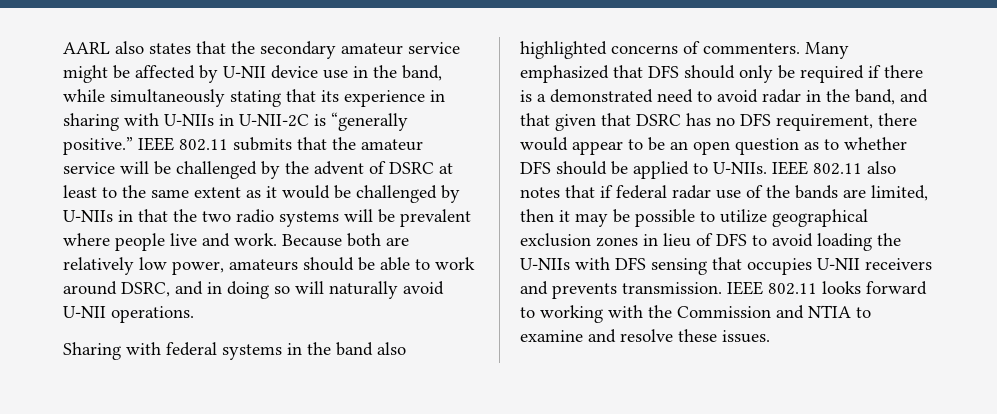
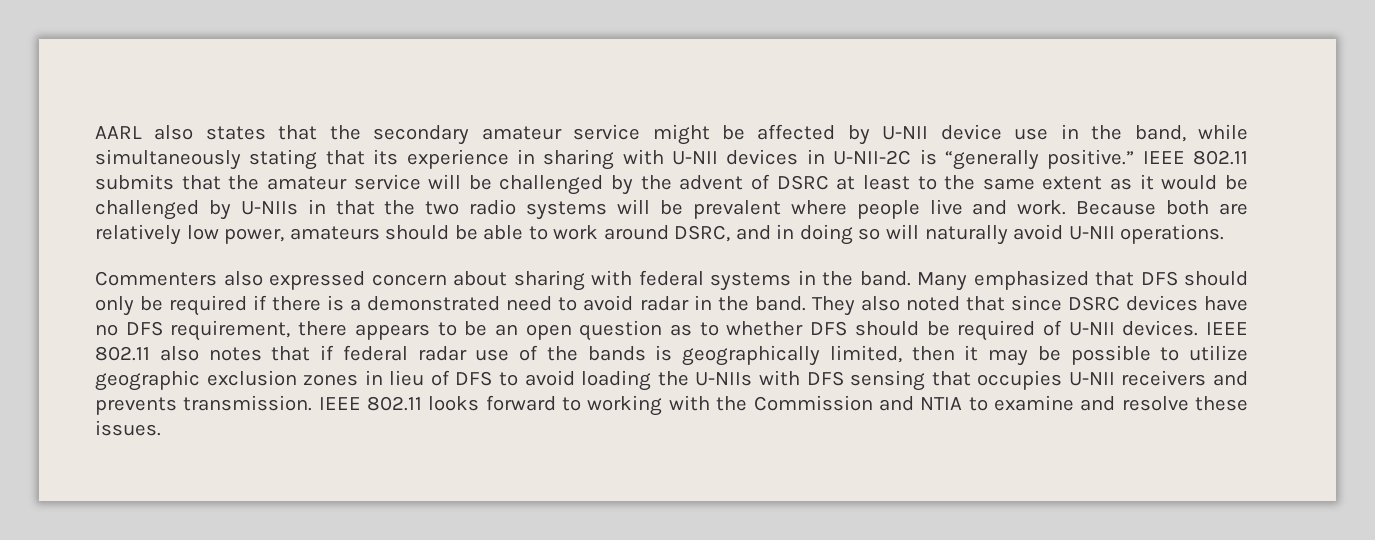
- AARL also states that the secondary amateur service might be affected by U-NII device use in the band, while simultaneously stating that its experience in sharing with U-NIIs in U-NII-2C is “generally positive.”
+ AARL also states that the secondary amateur service might be affected by U-NII device use in the band, while simultaneously stating that its experience in sharing with U-NII devices in U-NII-2C is “generally positive.”
- Sharing with federal systems in the band also highlighted concerns of commenters.
+ Commenters also expressed concern about sharing with federal systems in the band.
- Many emphasized that DFS should only be required if there is a demonstrated need to avoid radar in the band, and that given that DSRC has no DFS requirement, there would appear to be an open question as to whether DFS should be applied to U-NIIs.
+ Many emphasized that DFS should only be required if there is a demonstrated need to avoid radar in the band. They also noted that since DSRC devices have no DFS requirement, there appears to be an open question as to whether DFS should be required of U-NII devices.
- IEEE 802.11 also notes that if federal radar use of the bands are limited, then it may be possible to utilize geographical exclusion zones in lieu of DFS to avoid loading the U-NIIs with DFS sensing that occupies U-NII receivers and prevents transmission.
+ IEEE 802.11 also notes that if federal radar use of the bands is geographically limited, then it may be possible to utilize geographic exclusion zones in lieu of DFS to avoid loading the U-NIIs with DFS sensing that occupies U-NII receivers and prevents transmission.

